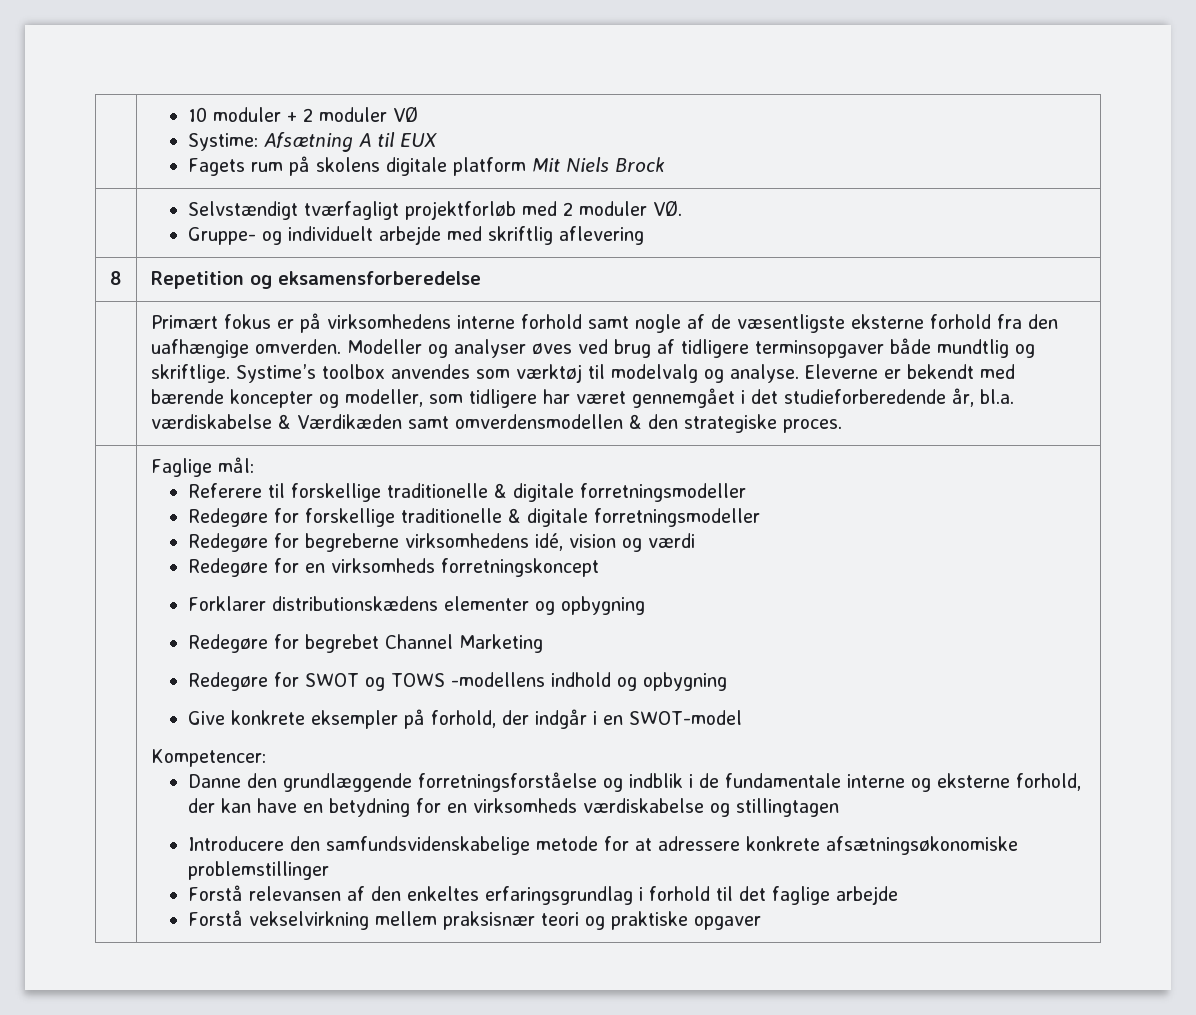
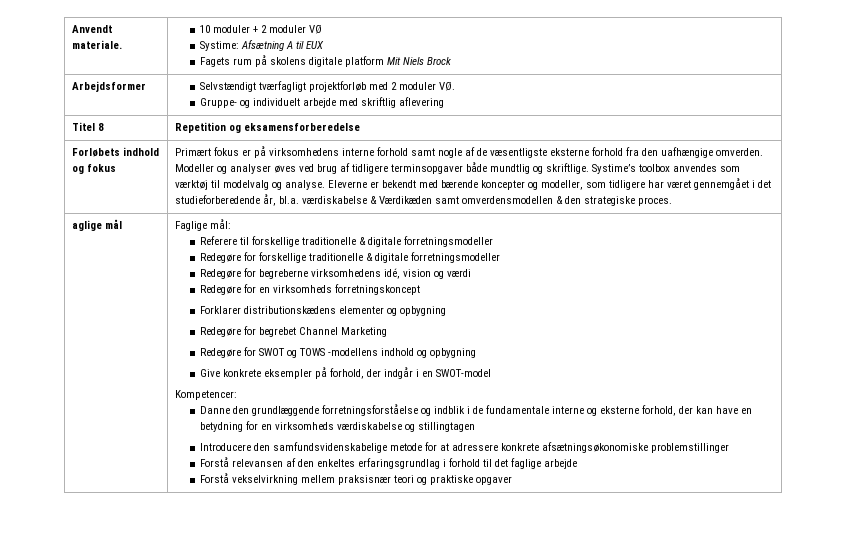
- | 10 moduler + 2 moduler VØ
+ Anvendt materiale. | 10 moduler + 2 moduler VØ
- | Selvstændigt tværfagligt projektforløb med 2 moduler VØ.
+ Arbejdsformer | Selvstændigt tværfagligt projektforløb med 2 moduler VØ.
- 8 | Repetition og eksamensforberedelse
+ Titel 8 | Repetition og eksamensforberedelse
+ Forløbets indhold og fokus
+ aglige mål

